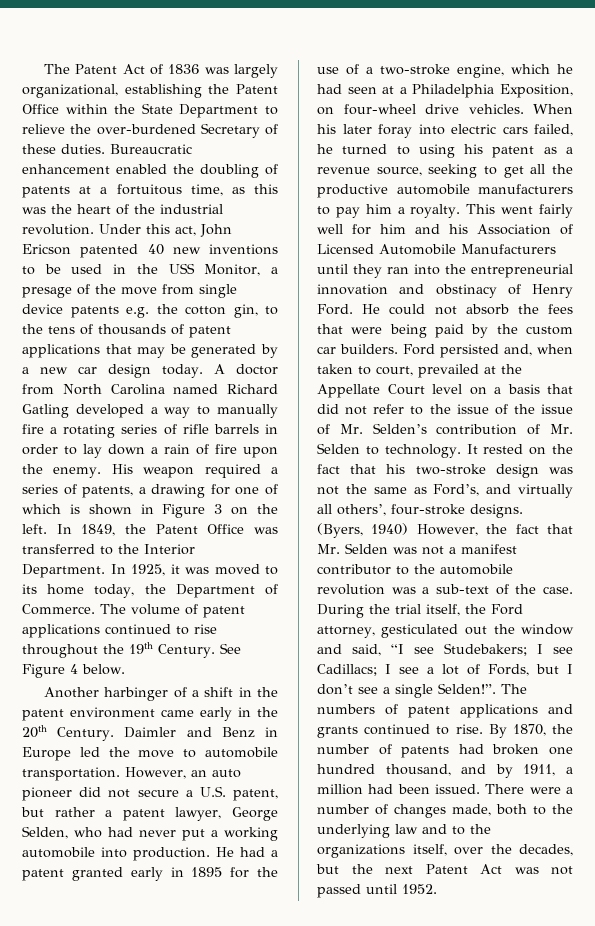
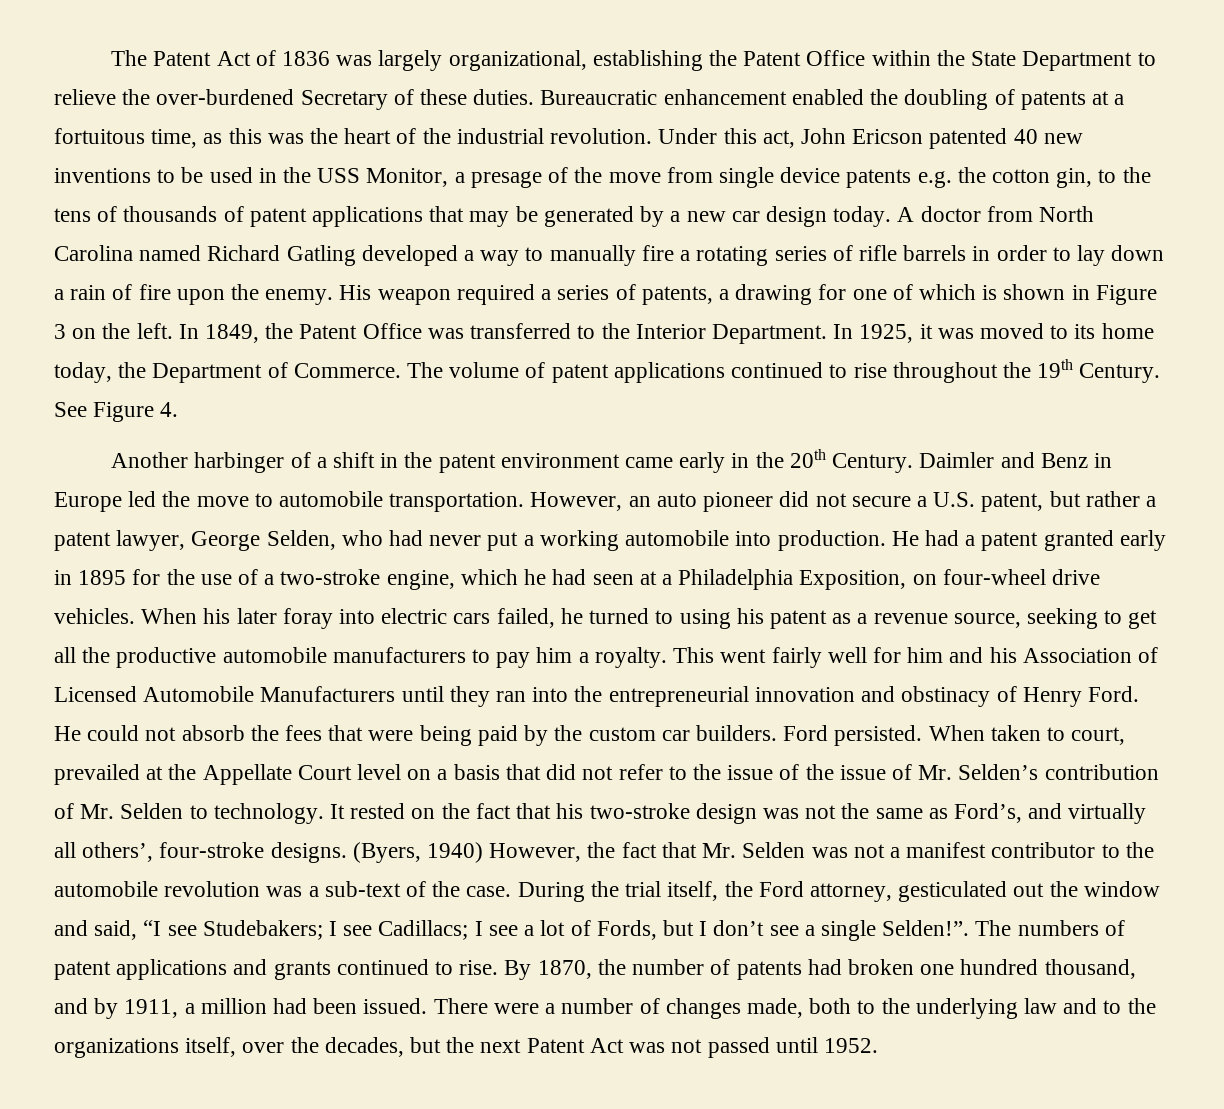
- See Figure 4 below.
+ See Figure 4.
- Ford persisted and, when taken to court, prevailed at the Appellate Court level on a basis that did not refer to the issue of the issue of Mr. Selden’s contribution of Mr. Selden to technology.
+ Ford persisted. When taken to court, prevailed at the Appellate Court level on a basis that did not refer to the issue of the issue of Mr. Selden’s contribution of Mr. Selden to technology.

